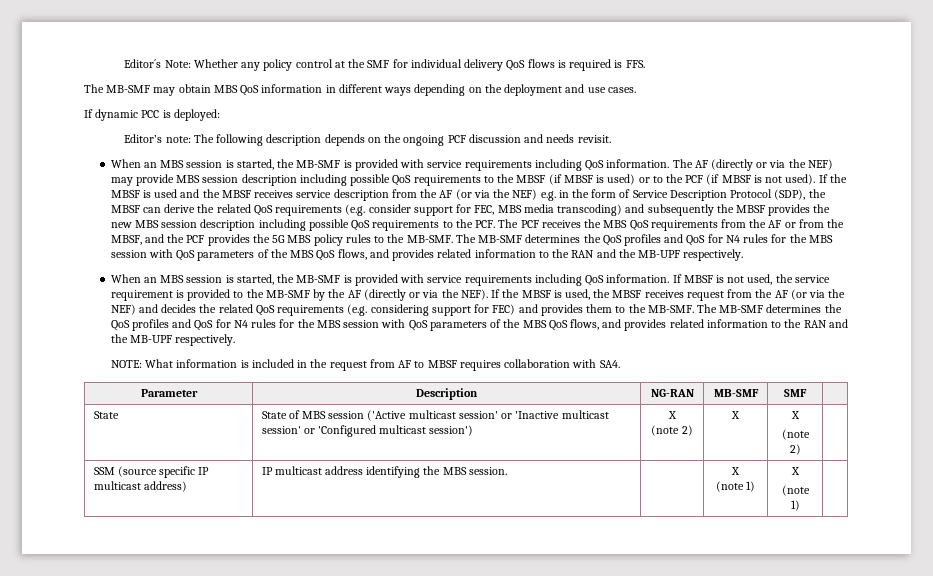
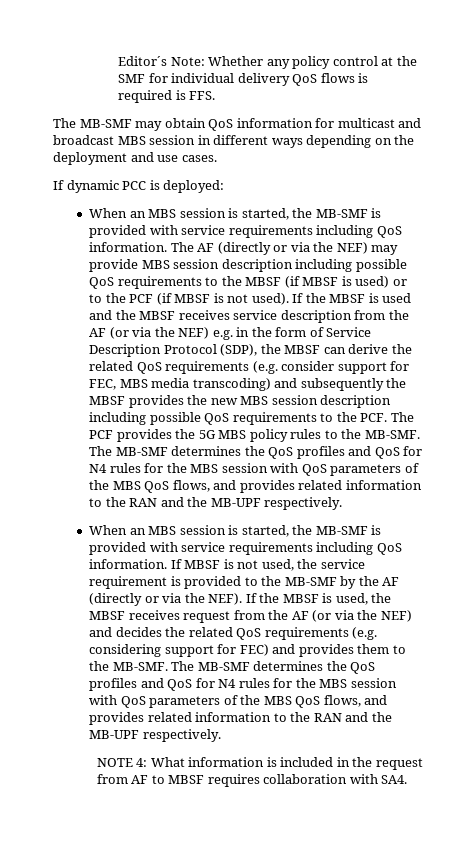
- The MB-SMF may obtain MBS QoS information in different ways depending on the deployment and use cases.
+ The MB-SMF may obtain QoS information for multicast and broadcast MBS session in different ways depending on the deployment and use cases.
- Editor’s note: The following description depends on the ongoing PCF discussion and needs revisit.
- If the MBSF is used and the MBSF receives service description from the AF (or via the NEF) e.g. in the form of Service Description Protocol (SDP), the MBSF can derive the related QoS requirements (e.g. consider support for FEC, MBS media transcoding) and subsequently the MBSF provides the new MBS session description including possible QoS requirements to the PCF. The PCF receives the MBS QoS requirements from the AF or from the MBSF, and the PCF provides the 5G MBS policy rules to the MB-SMF.
+ If the MBSF is used and the MBSF receives service description from the AF (or via the NEF) e.g. in the form of Service Description Protocol (SDP), the MBSF can derive the related QoS requirements (e.g. consider support for FEC, MBS media transcoding) and subsequently the MBSF provides the new MBS session description including possible QoS requirements to the PCF. The PCF provides the 5G MBS policy rules to the MB-SMF.
- NOTE: What information is included in the request from AF to MBSF requires collaboration with SA4.
+ NOTE 4: What information is included in the request from AF to MBSF requires collaboration with SA4.
- Parameter | Description | NG-RAN | MB-SMF | SMF |
- State | State of MBS session ('Active multicast session' or 'Inactive multicast session' or 'Configured multicast session') | X
- (note 2) | X | X
- (note 2) |
- SSM (source specific IP multicast address) | IP multicast address identifying the MBS session. | | X
- (note 1) | X
- (note 1) |

